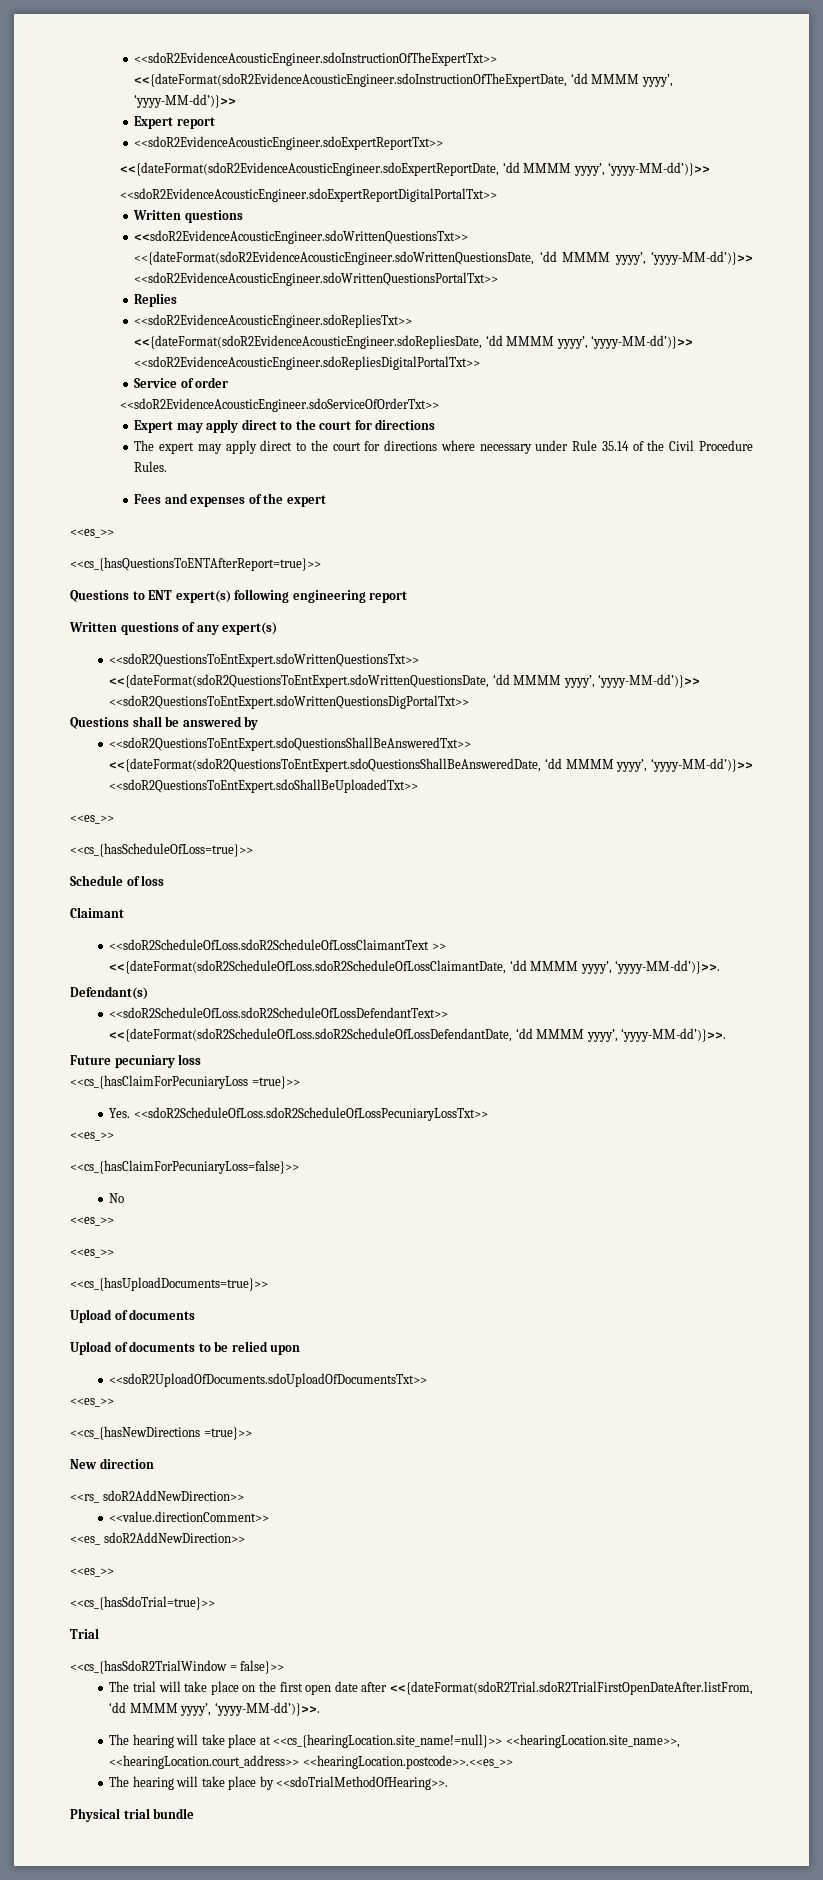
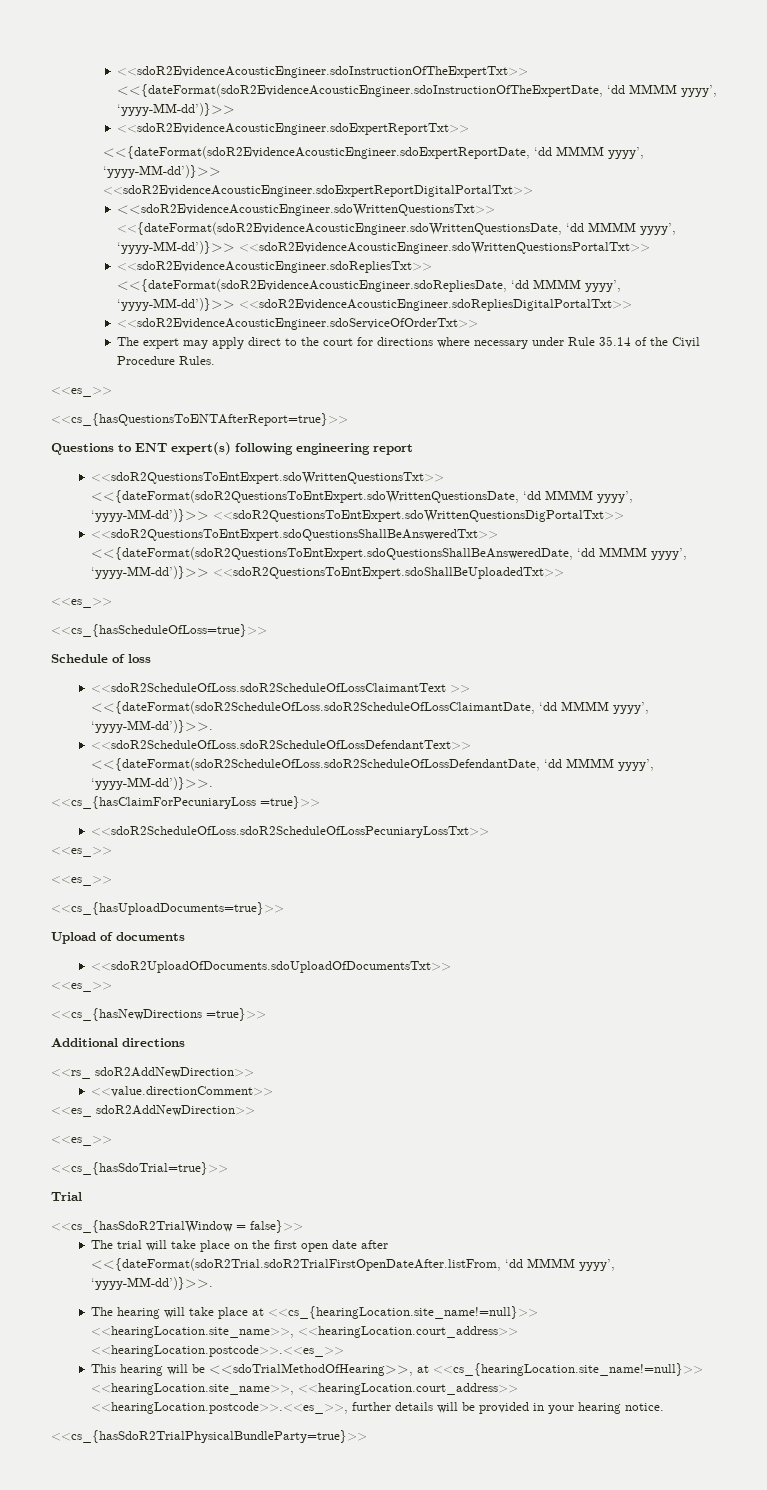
- Expert report
  <<sdoR2EvidenceAcousticEngineer.sdoExpertReportDigitalPortalTxt>>
- Written questions
- Replies
- Service of order
  <<sdoR2EvidenceAcousticEngineer.sdoServiceOfOrderTxt>>
- Expert may apply direct to the court for directions
- Fees and expenses of the expert
- Written questions of any expert(s)
- Questions shall be answered by
- Claimant
- Defendant(s)
- Future pecuniary loss
- Yes. <<sdoR2ScheduleOfLoss.sdoR2ScheduleOfLossPecuniaryLossTxt>>
+ <<sdoR2ScheduleOfLoss.sdoR2ScheduleOfLossPecuniaryLossTxt>>
- <<cs_{hasClaimForPecuniaryLoss=false}>>
- No
- <<es_>>
- Upload of documents to be relied upon
- New direction
+ Additional directions
- The hearing will take place by <<sdoTrialMethodOfHearing>>.
- Physical trial bundle
+ This hearing will be <<sdoTrialMethodOfHearing>>, at <<cs_{hearingLocation.site_name!=null}>> <<hearingLocation.site_name>>, <<hearingLocation.court_address>> <<hearingLocation.postcode>>.<<es_>>, further details will be provided in your hearing notice.
+ <<cs_{hasSdoR2TrialPhysicalBundleParty=true}>>

